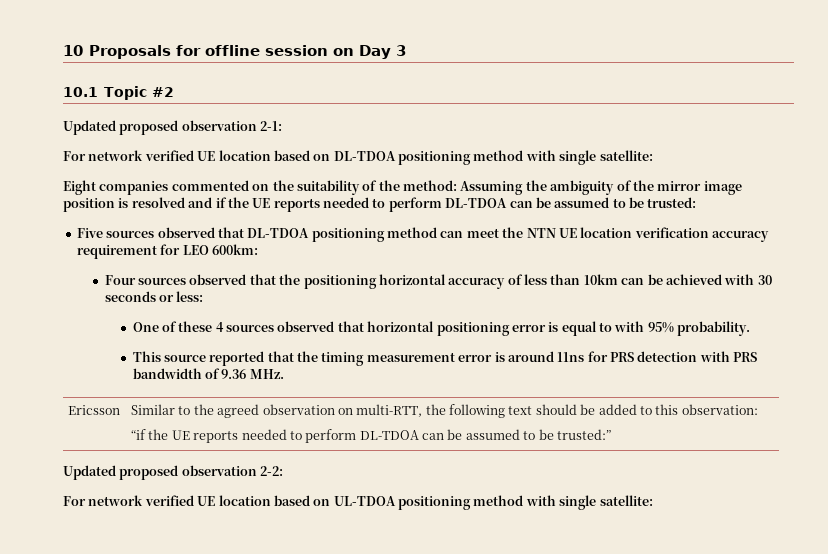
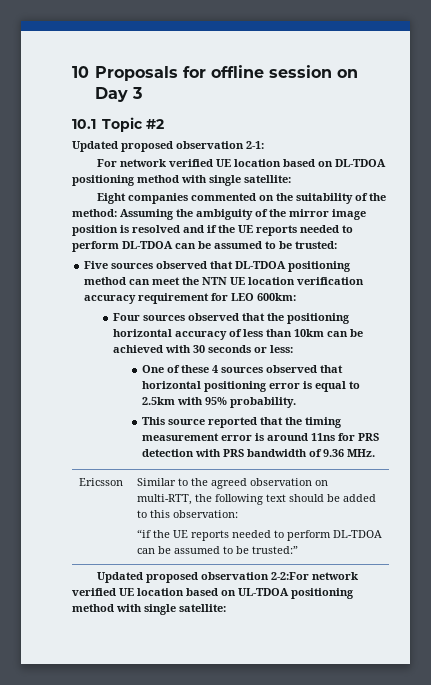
- One of these 4 sources observed that horizontal positioning error is equal to with 95% probability.
+ One of these 4 sources observed that horizontal positioning error is equal to 2.5km with 95% probability.
- Updated proposed observation 2-2:
- For network verified UE location based on UL-TDOA positioning method with single satellite:
+ Updated proposed observation 2-2:For network verified UE location based on UL-TDOA positioning method with single satellite:

